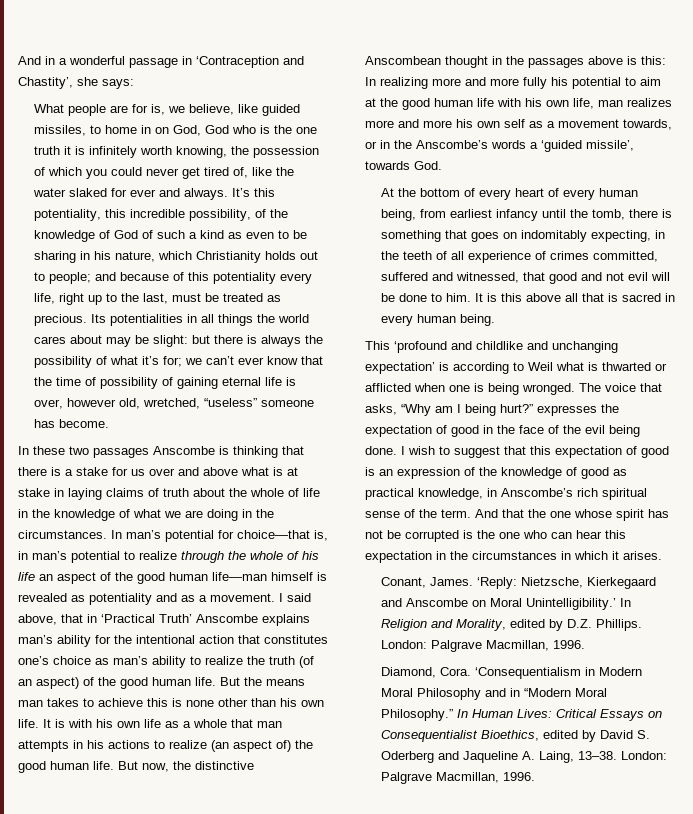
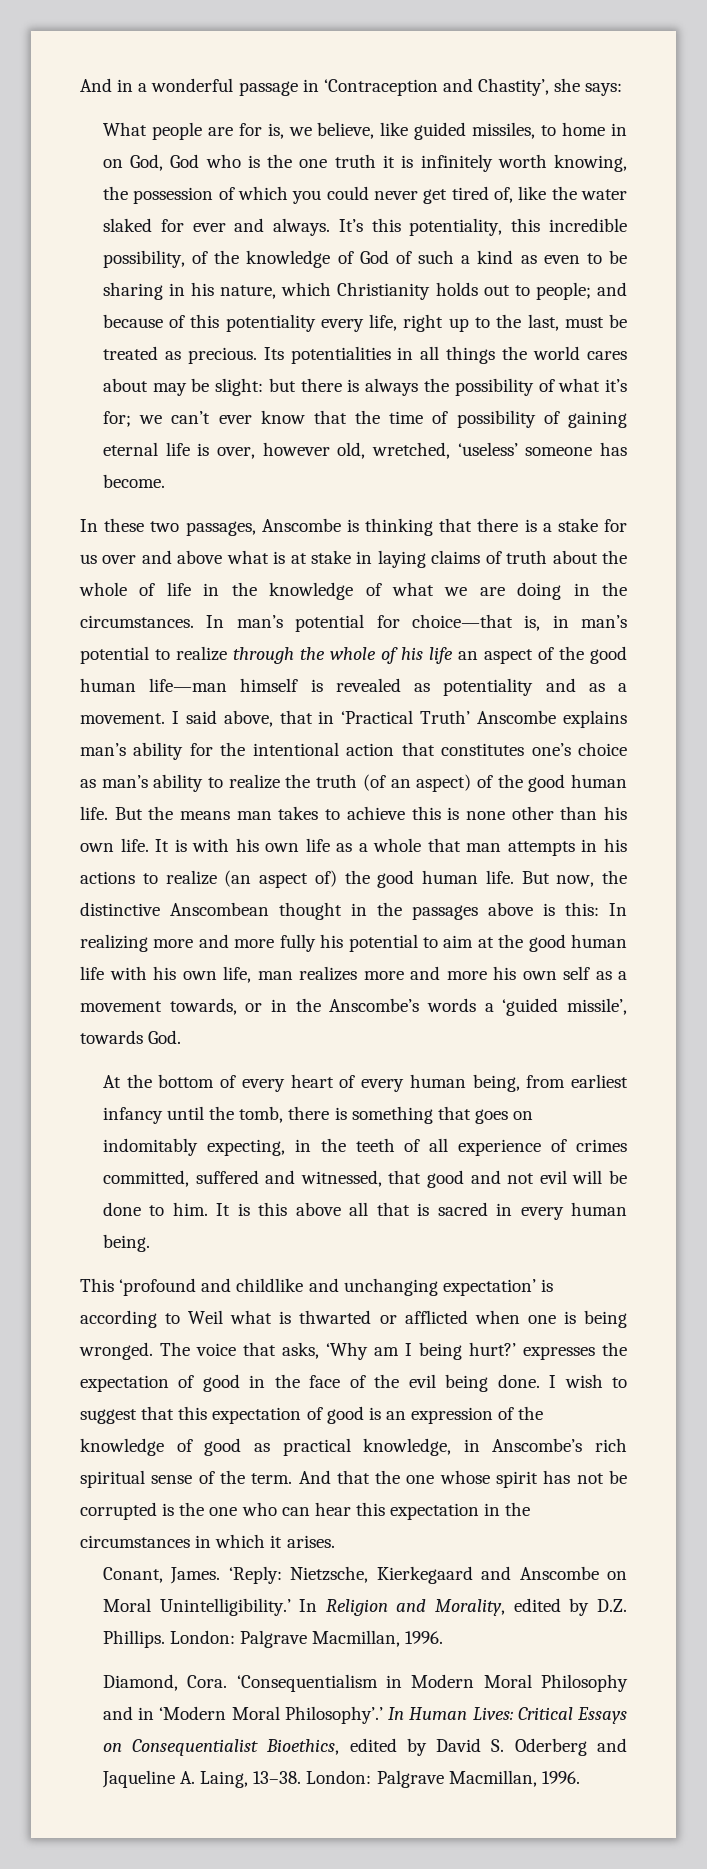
- Its potentialities in all things the world cares about may be slight: but there is always the possibility of what it’s for; we can’t ever know that the time of possibility of gaining eternal life is over, however old, wretched, “useless” someone has become.
+ Its potentialities in all things the world cares about may be slight: but there is always the possibility of what it’s for; we can’t ever know that the time of possibility of gaining eternal life is over, however old, wretched, ‘useless’ someone has become.
- In these two passages Anscombe is thinking that there is a stake for us over and above what is at stake in laying claims of truth about the whole of life in the knowledge of what we are doing in the circumstances.
+ In these two passages, Anscombe is thinking that there is a stake for us over and above what is at stake in laying claims of truth about the whole of life in the knowledge of what we are doing in the circumstances.
- The voice that asks, “Why am I being hurt?” expresses the expectation of good in the face of the evil being done.
+ The voice that asks, ‘Why am I being hurt?’ expresses the expectation of good in the face of the evil being done.
- ‘Consequentialism in Modern Moral Philosophy and in “Modern Moral Philosophy.”
+ ‘Consequentialism in Modern Moral Philosophy and in ‘Modern Moral Philosophy’.’

